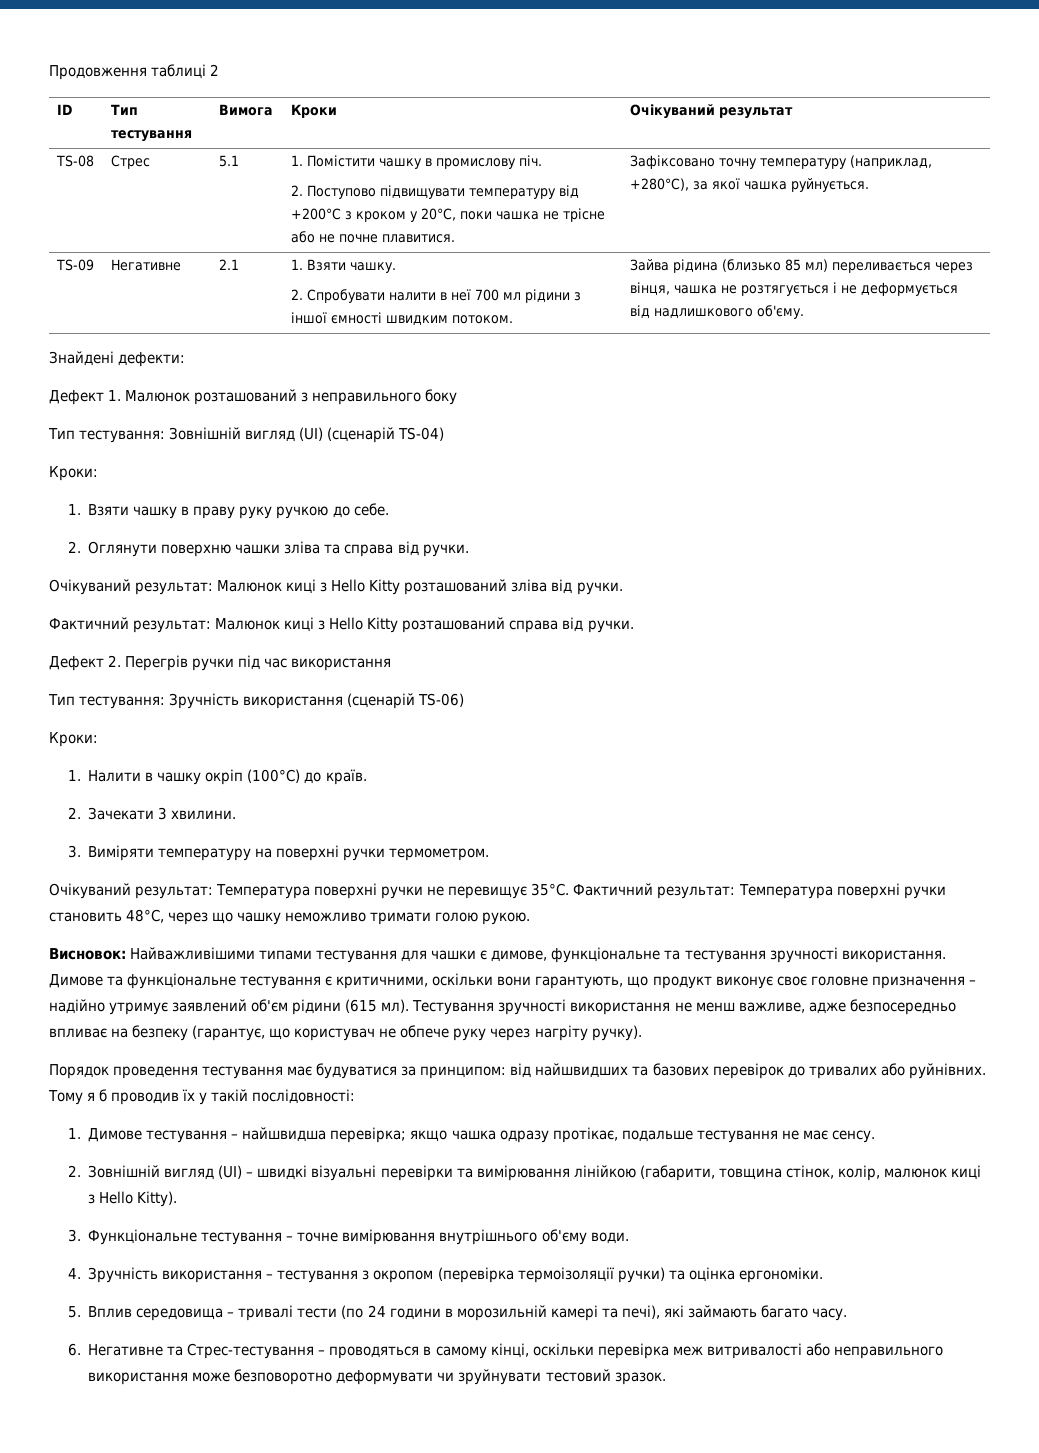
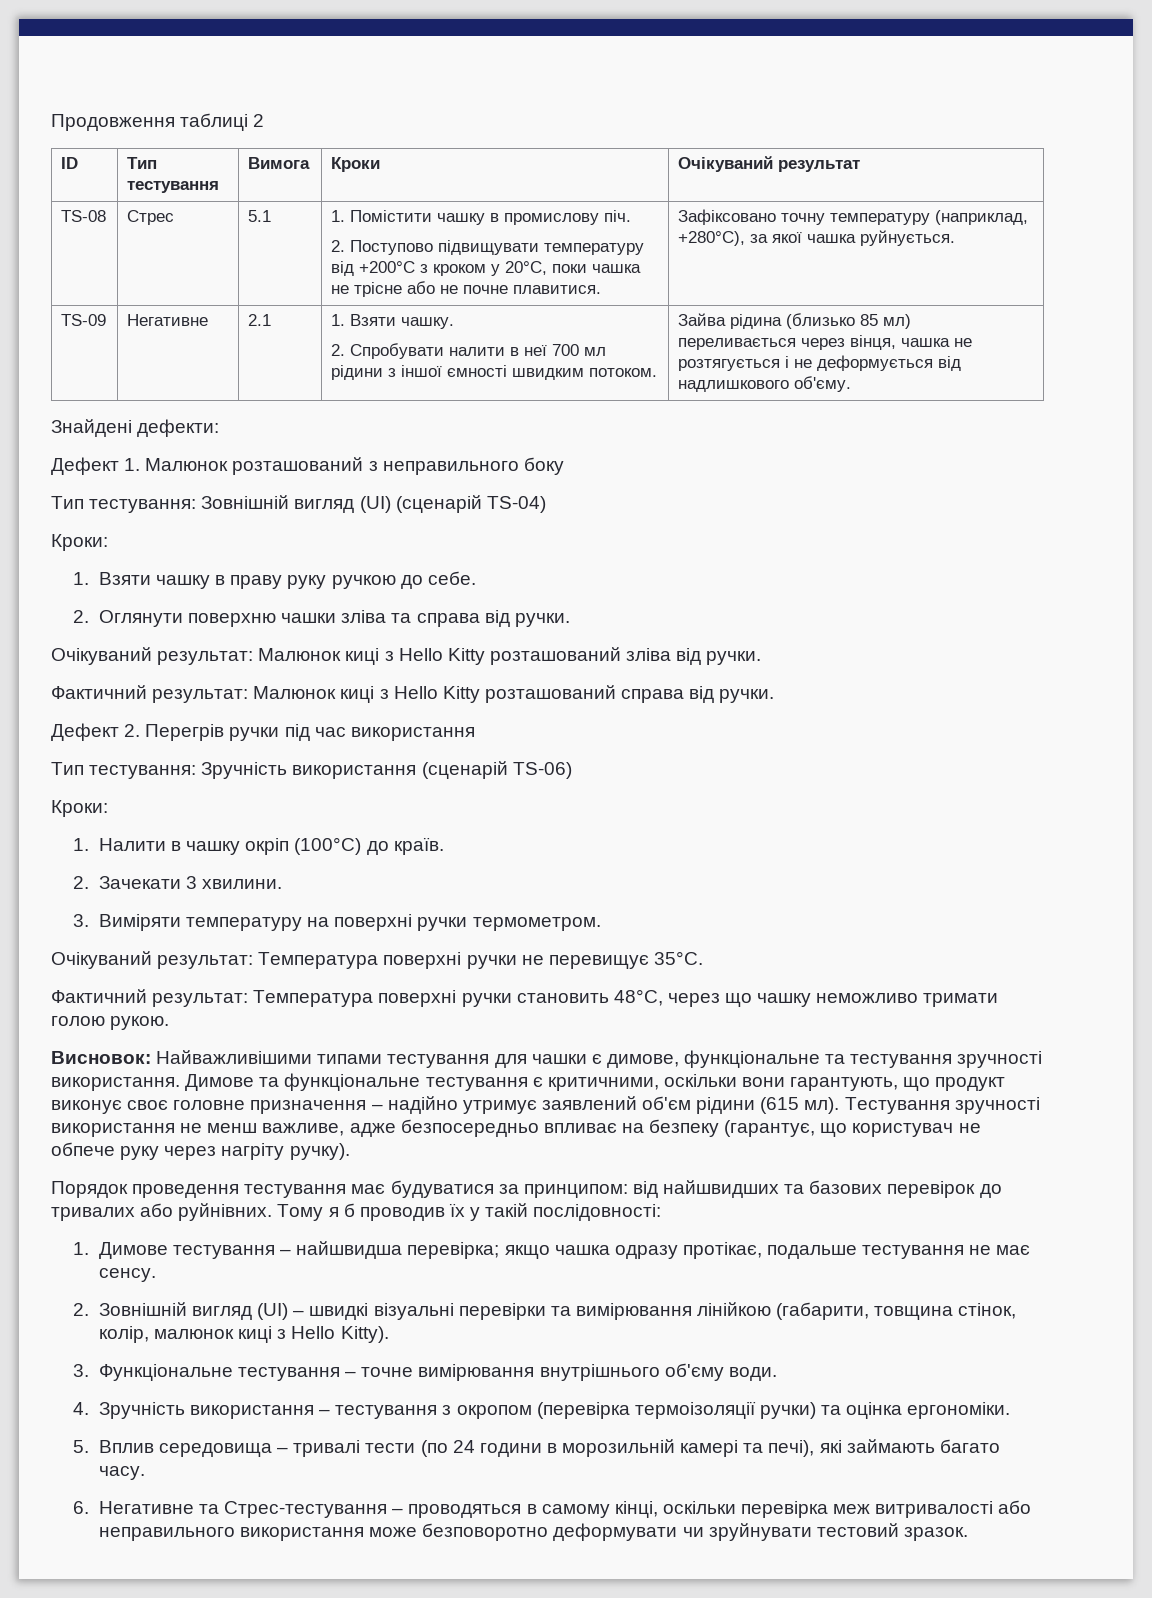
- Очікуваний результат: Температура поверхні ручки не перевищує 35°C. Фактичний результат: Температура поверхні ручки становить 48°C, через що чашку неможливо тримати голою рукою.
+ Очікуваний результат: Температура поверхні ручки не перевищує 35°C.
+ Фактичний результат: Температура поверхні ручки становить 48°C, через що чашку неможливо тримати голою рукою.

